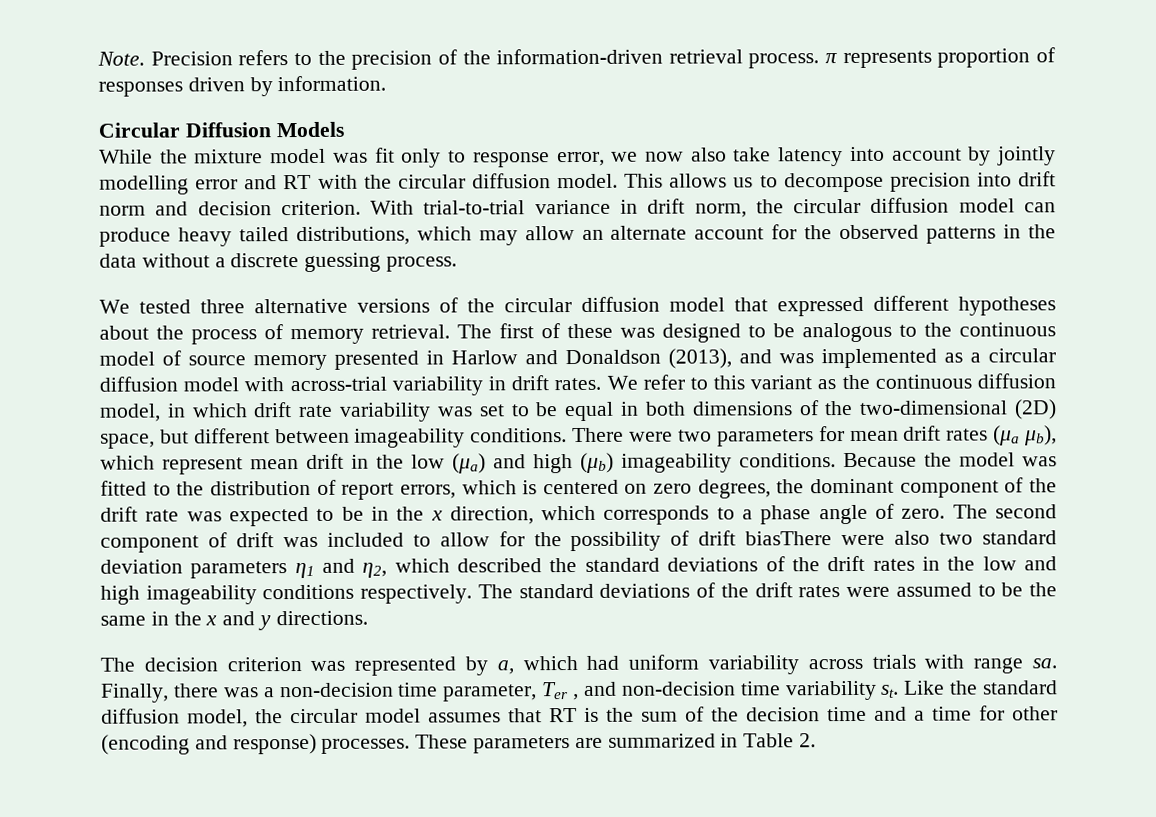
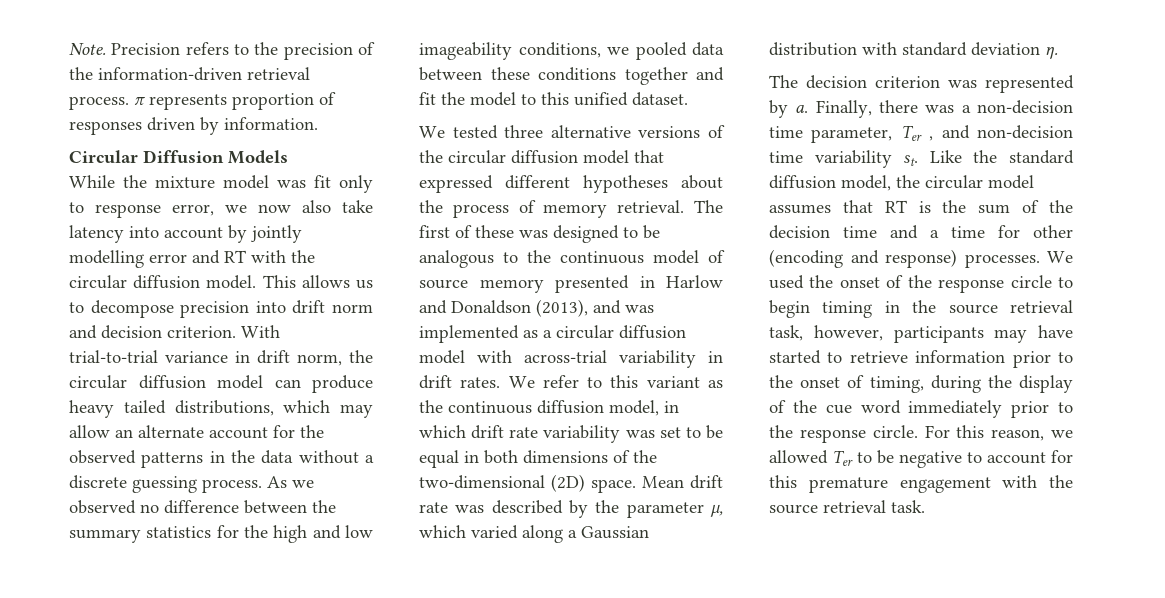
+ As we observed no difference between the summary statistics for the high and low imageability conditions, we pooled data between these conditions together and fit the model to this unified dataset.
- We refer to this variant as the continuous diffusion model, in which drift rate variability was set to be equal in both dimensions of the two-dimensional (2D) space, but different between imageability conditions. There were two parameters for mean drift rates (μa μb), which represent mean drift in the low (μa) and high (μb) imageability conditions. Because the model was fitted to the distribution of report errors, which is centered on zero degrees, the dominant component of the drift rate was expected to be in the x direction, which corresponds to a phase angle of zero. The second component of drift was included to allow for the possibility of drift biasThere were also two standard deviation parameters η1 and η2, which described the standard deviations of the drift rates in the low and high imageability conditions respectively. The standard deviations of the drift rates were assumed to be the same in the x and y directions.
+ We refer to this variant as the continuous diffusion model, in which drift rate variability was set to be equal in both dimensions of the two-dimensional (2D) space. Mean drift rate was described by the parameter μ, which varied along a Gaussian distribution with standard deviation η.
- The decision criterion was represented by a, which had uniform variability across trials with range sa.
+ The decision criterion was represented by a.
- These parameters are summarized in Table 2.
+ We used the onset of the response circle to begin timing in the source retrieval task, however, participants may have started to retrieve information prior to the onset of timing, during the display of the cue word immediately prior to the response circle. For this reason, we allowed Ter to be negative to account for this premature engagement with the source retrieval task.

